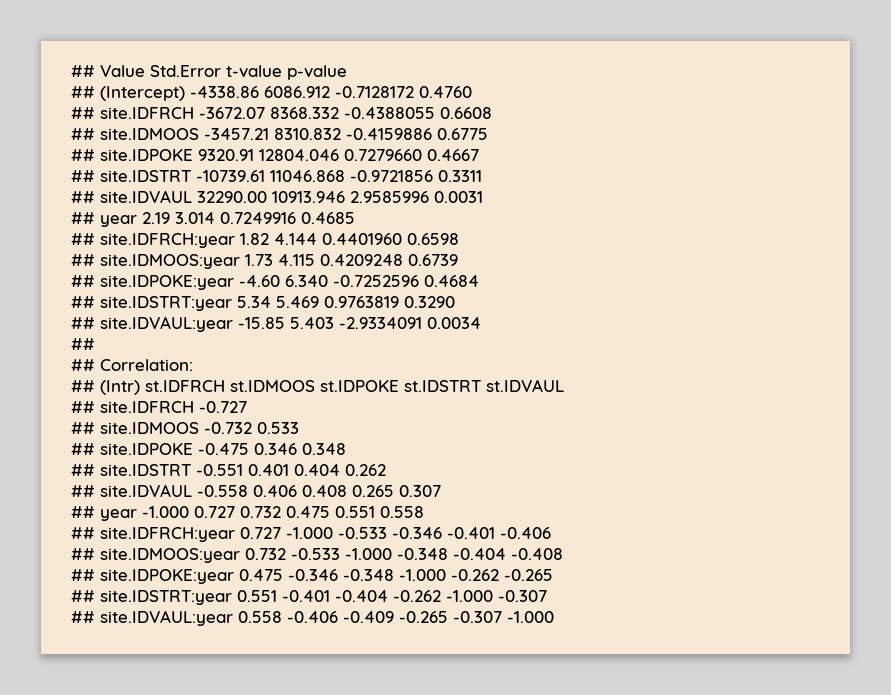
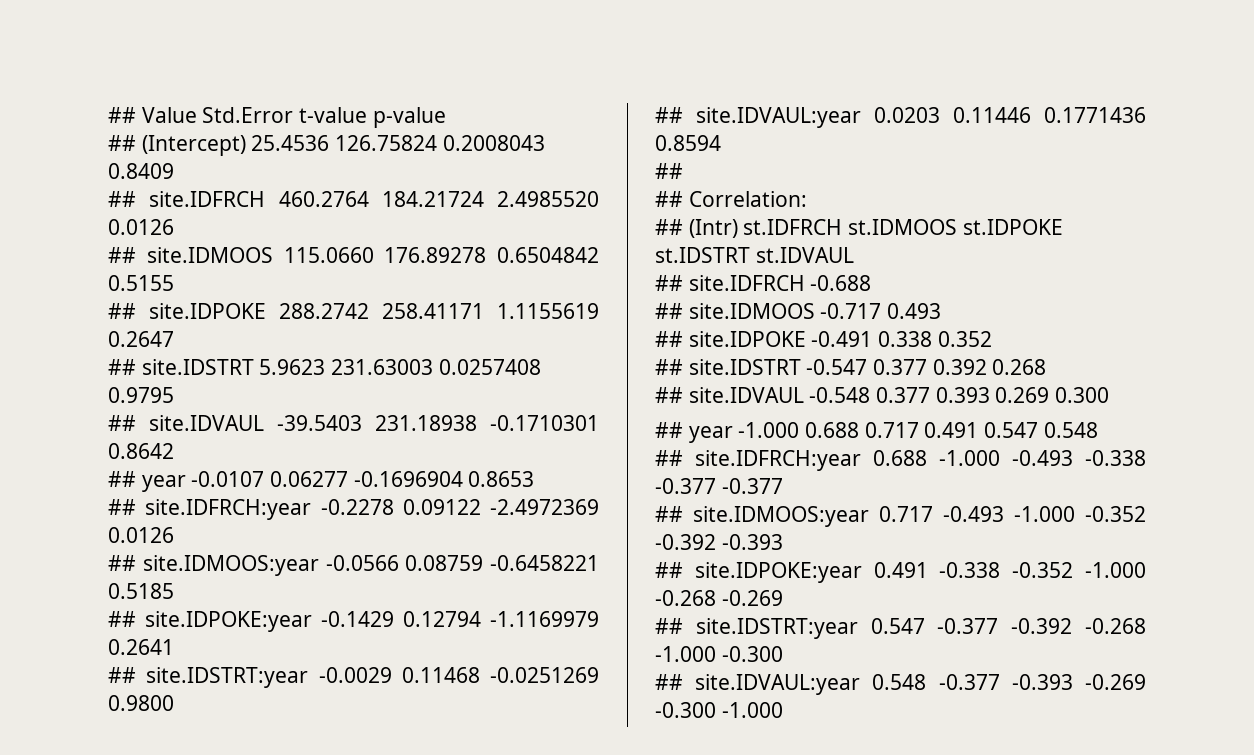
- ## (Intercept) -4338.86 6086.912 -0.7128172 0.4760
- ## site.IDFRCH -3672.07 8368.332 -0.4388055 0.6608
- ## site.IDMOOS -3457.21 8310.832 -0.4159886 0.6775
- ## site.IDPOKE 9320.91 12804.046 0.7279660 0.4667
- ## site.IDSTRT -10739.61 11046.868 -0.9721856 0.3311
- ## site.IDVAUL 32290.00 10913.946 2.9585996 0.0031
- ## year 2.19 3.014 0.7249916 0.4685
- ## site.IDFRCH:year 1.82 4.144 0.4401960 0.6598
- ## site.IDMOOS:year 1.73 4.115 0.4209248 0.6739
- ## site.IDPOKE:year -4.60 6.340 -0.7252596 0.4684
- ## site.IDSTRT:year 5.34 5.469 0.9763819 0.3290
- ## site.IDVAUL:year -15.85 5.403 -2.9334091 0.0034
+ ## (Intercept) 25.4536 126.75824 0.2008043 0.8409
+ ## site.IDFRCH 460.2764 184.21724 2.4985520 0.0126
+ ## site.IDMOOS 115.0660 176.89278 0.6504842 0.5155
+ ## site.IDPOKE 288.2742 258.41171 1.1155619 0.2647
+ ## site.IDSTRT 5.9623 231.63003 0.0257408 0.9795
+ ## site.IDVAUL -39.5403 231.18938 -0.1710301 0.8642
+ ## year -0.0107 0.06277 -0.1696904 0.8653
+ ## site.IDFRCH:year -0.2278 0.09122 -2.4972369 0.0126
+ ## site.IDMOOS:year -0.0566 0.08759 -0.6458221 0.5185
+ ## site.IDPOKE:year -0.1429 0.12794 -1.1169979 0.2641
+ ## site.IDSTRT:year -0.0029 0.11468 -0.0251269 0.9800
+ ## site.IDVAUL:year 0.0203 0.11446 0.1771436 0.8594
- ## site.IDFRCH -0.727
- ## site.IDMOOS -0.732 0.533
- ## site.IDPOKE -0.475 0.346 0.348
- ## site.IDSTRT -0.551 0.401 0.404 0.262
- ## site.IDVAUL -0.558 0.406 0.408 0.265 0.307
- ## year -1.000 0.727 0.732 0.475 0.551 0.558
- ## site.IDFRCH:year 0.727 -1.000 -0.533 -0.346 -0.401 -0.406
- ## site.IDMOOS:year 0.732 -0.533 -1.000 -0.348 -0.404 -0.408
- ## site.IDPOKE:year 0.475 -0.346 -0.348 -1.000 -0.262 -0.265
- ## site.IDSTRT:year 0.551 -0.401 -0.404 -0.262 -1.000 -0.307
- ## site.IDVAUL:year 0.558 -0.406 -0.409 -0.265 -0.307 -1.000
+ ## site.IDFRCH -0.688
+ ## site.IDMOOS -0.717 0.493
+ ## site.IDPOKE -0.491 0.338 0.352
+ ## site.IDSTRT -0.547 0.377 0.392 0.268
+ ## site.IDVAUL -0.548 0.377 0.393 0.269 0.300
+ ## year -1.000 0.688 0.717 0.491 0.547 0.548
+ ## site.IDFRCH:year 0.688 -1.000 -0.493 -0.338 -0.377 -0.377
+ ## site.IDMOOS:year 0.717 -0.493 -1.000 -0.352 -0.392 -0.393
+ ## site.IDPOKE:year 0.491 -0.338 -0.352 -1.000 -0.268 -0.269
+ ## site.IDSTRT:year 0.547 -0.377 -0.392 -0.268 -1.000 -0.300
+ ## site.IDVAUL:year 0.548 -0.377 -0.393 -0.269 -0.300 -1.000

